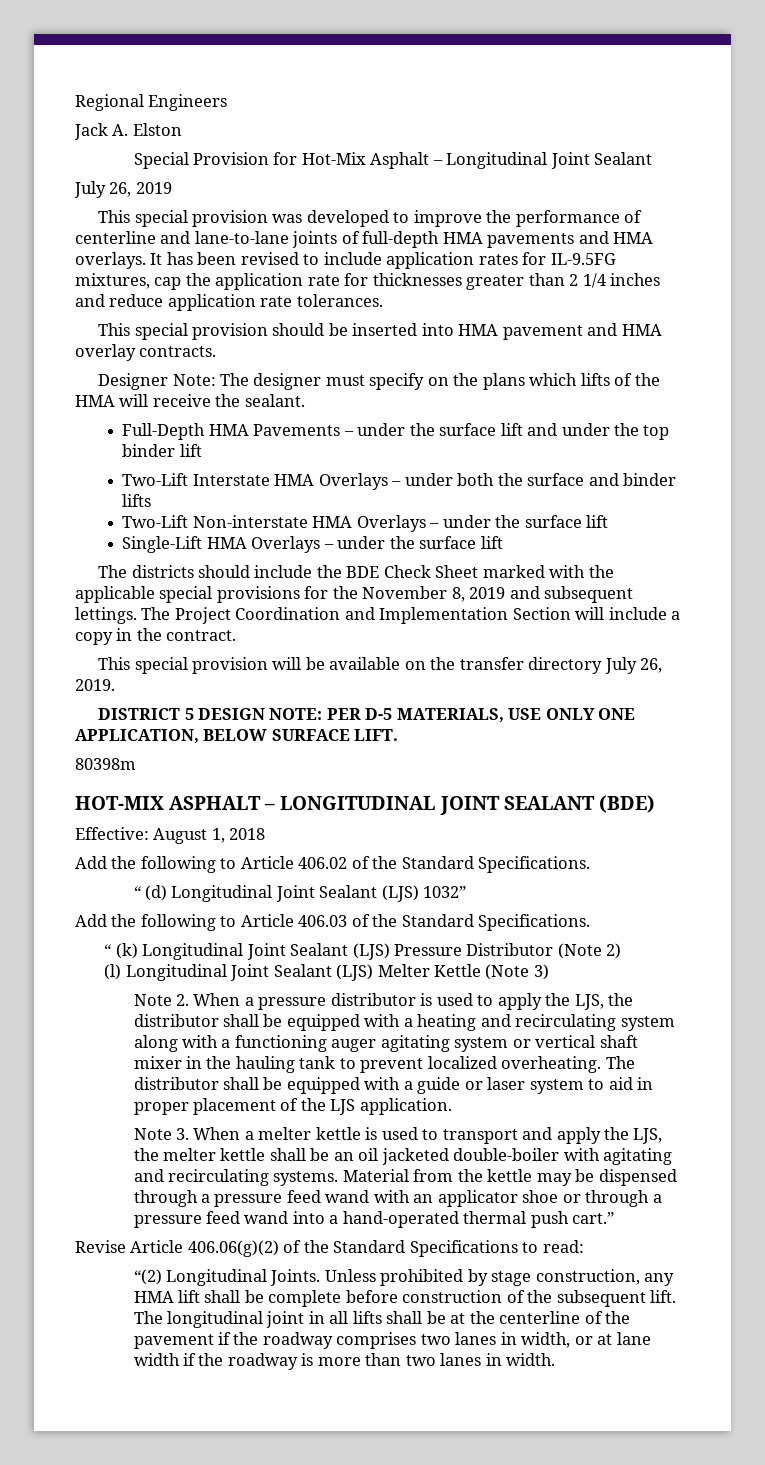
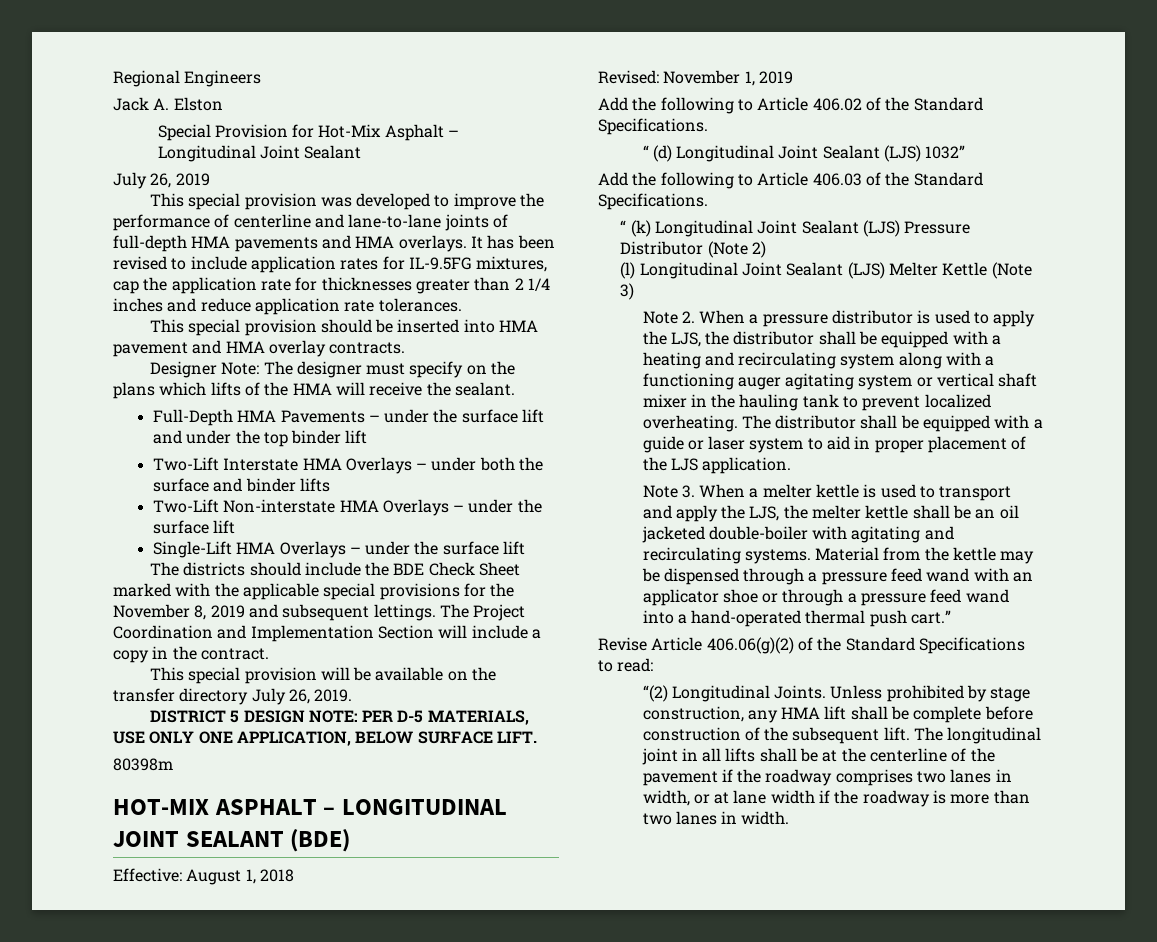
+ Revised: November 1, 2019

